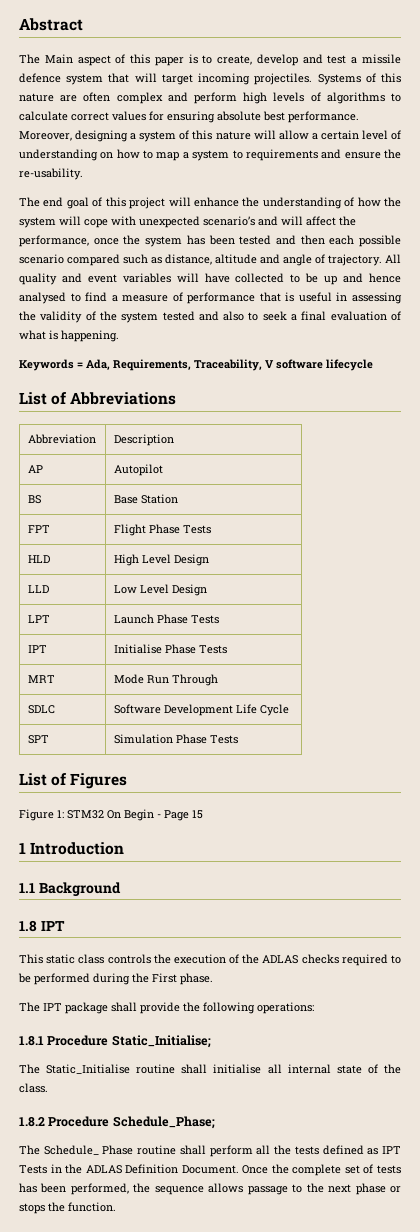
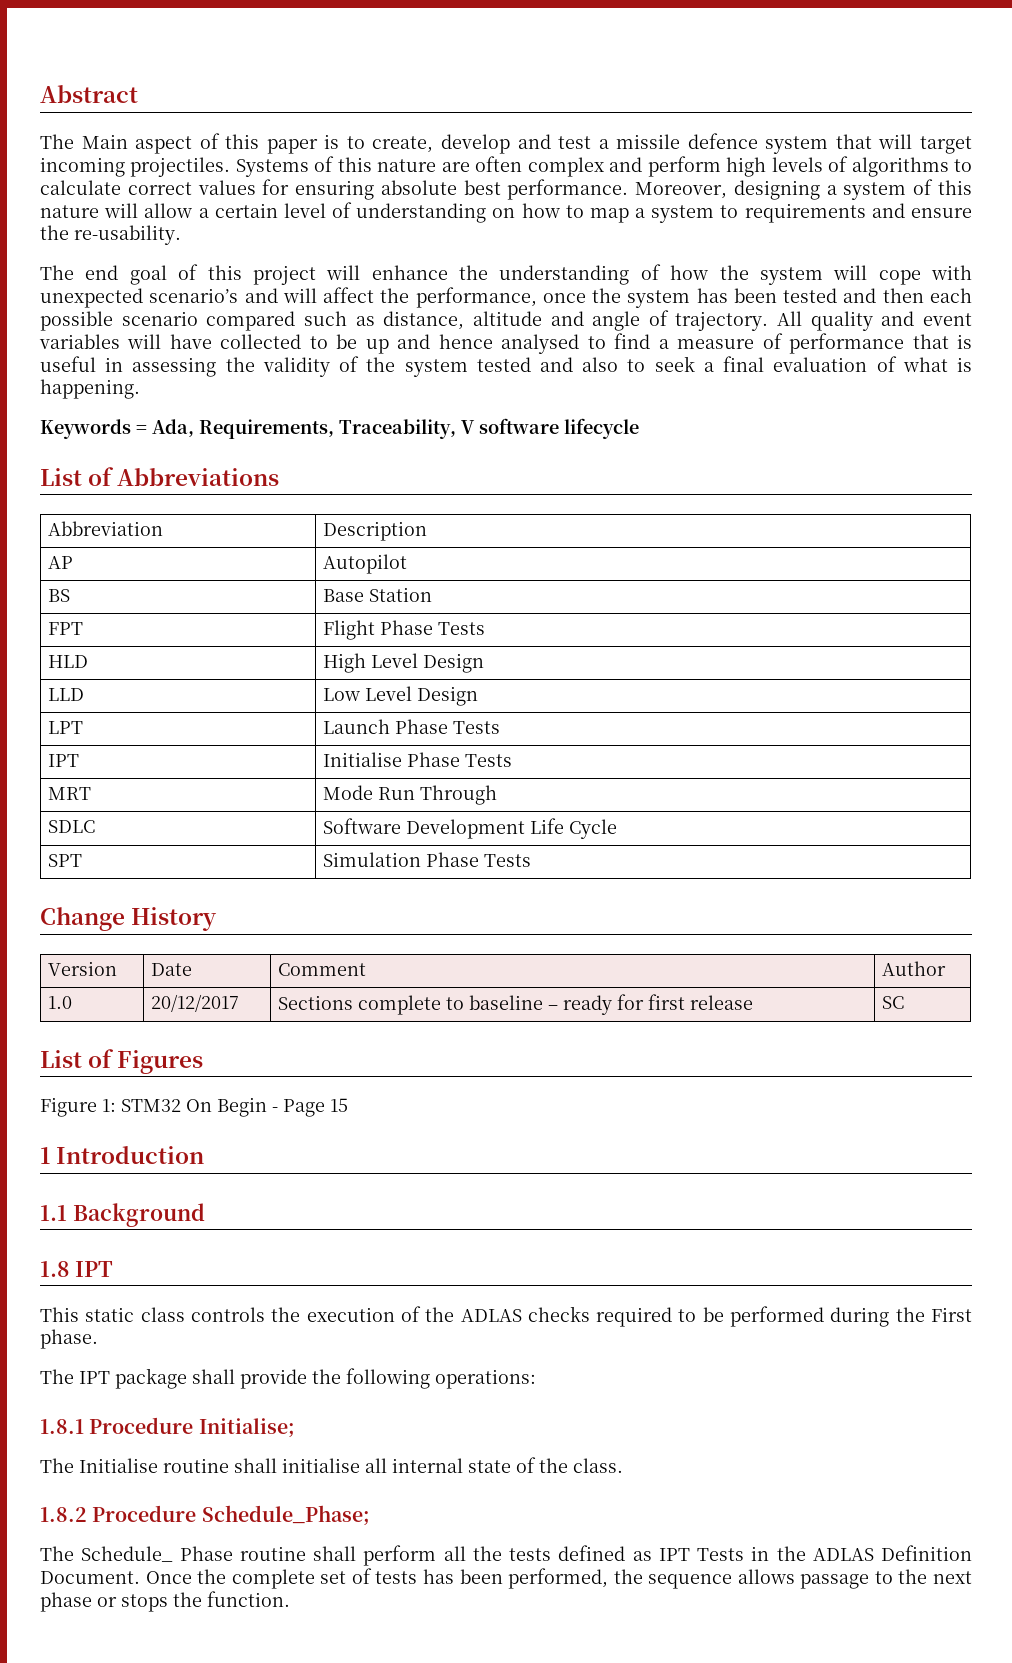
+ Change History
+ Version | Date | Comment | Author
+ 1.0 | 20/12/2017 | Sections complete to baseline – ready for first release | SC
- 1.8.1 Procedure Static_Initialise;
- The Static_Initialise routine shall initialise all internal state of the class.
+ 1.8.1 Procedure Initialise;
+ The Initialise routine shall initialise all internal state of the class.

